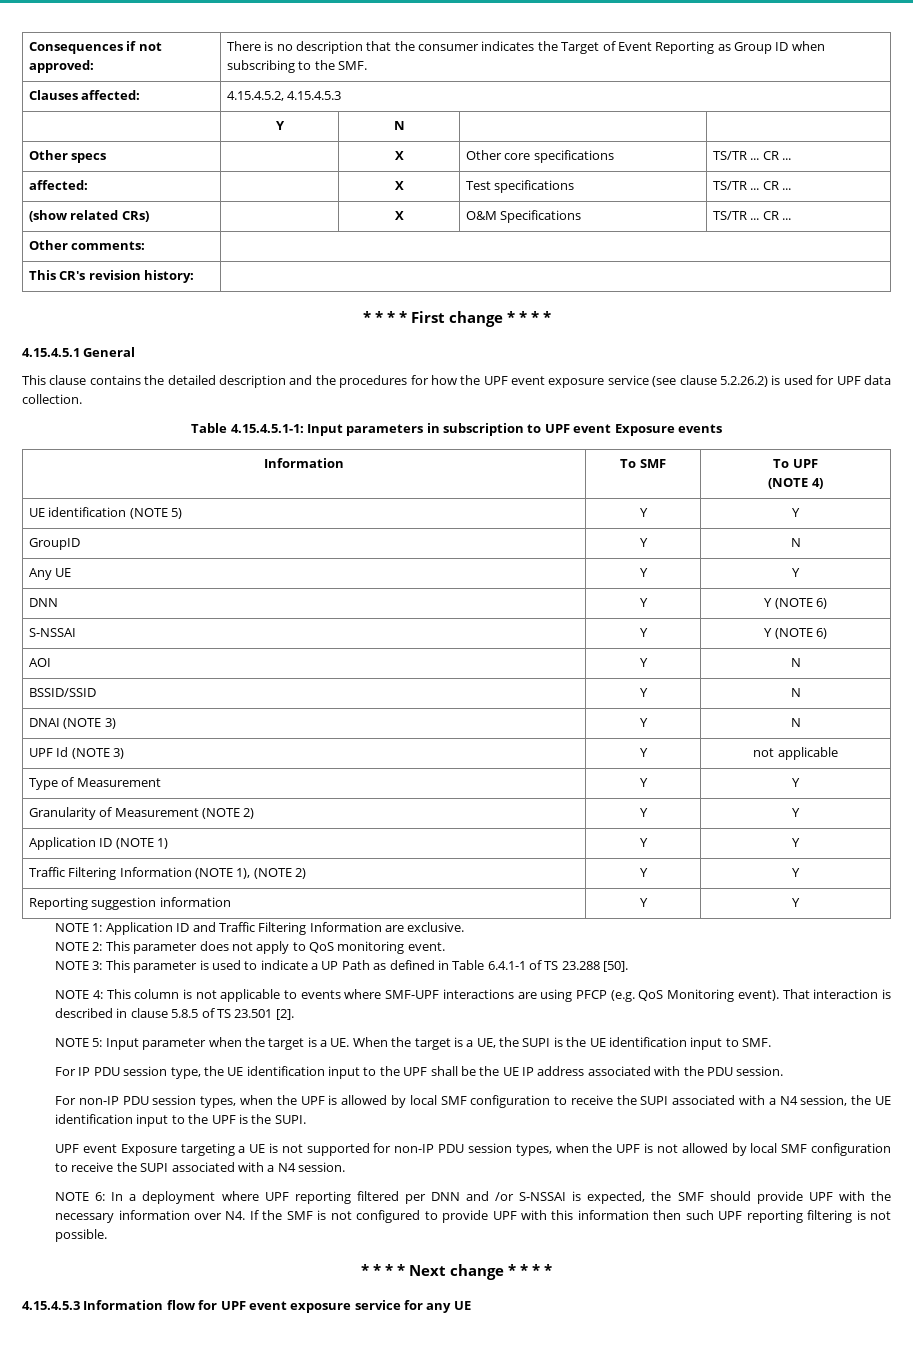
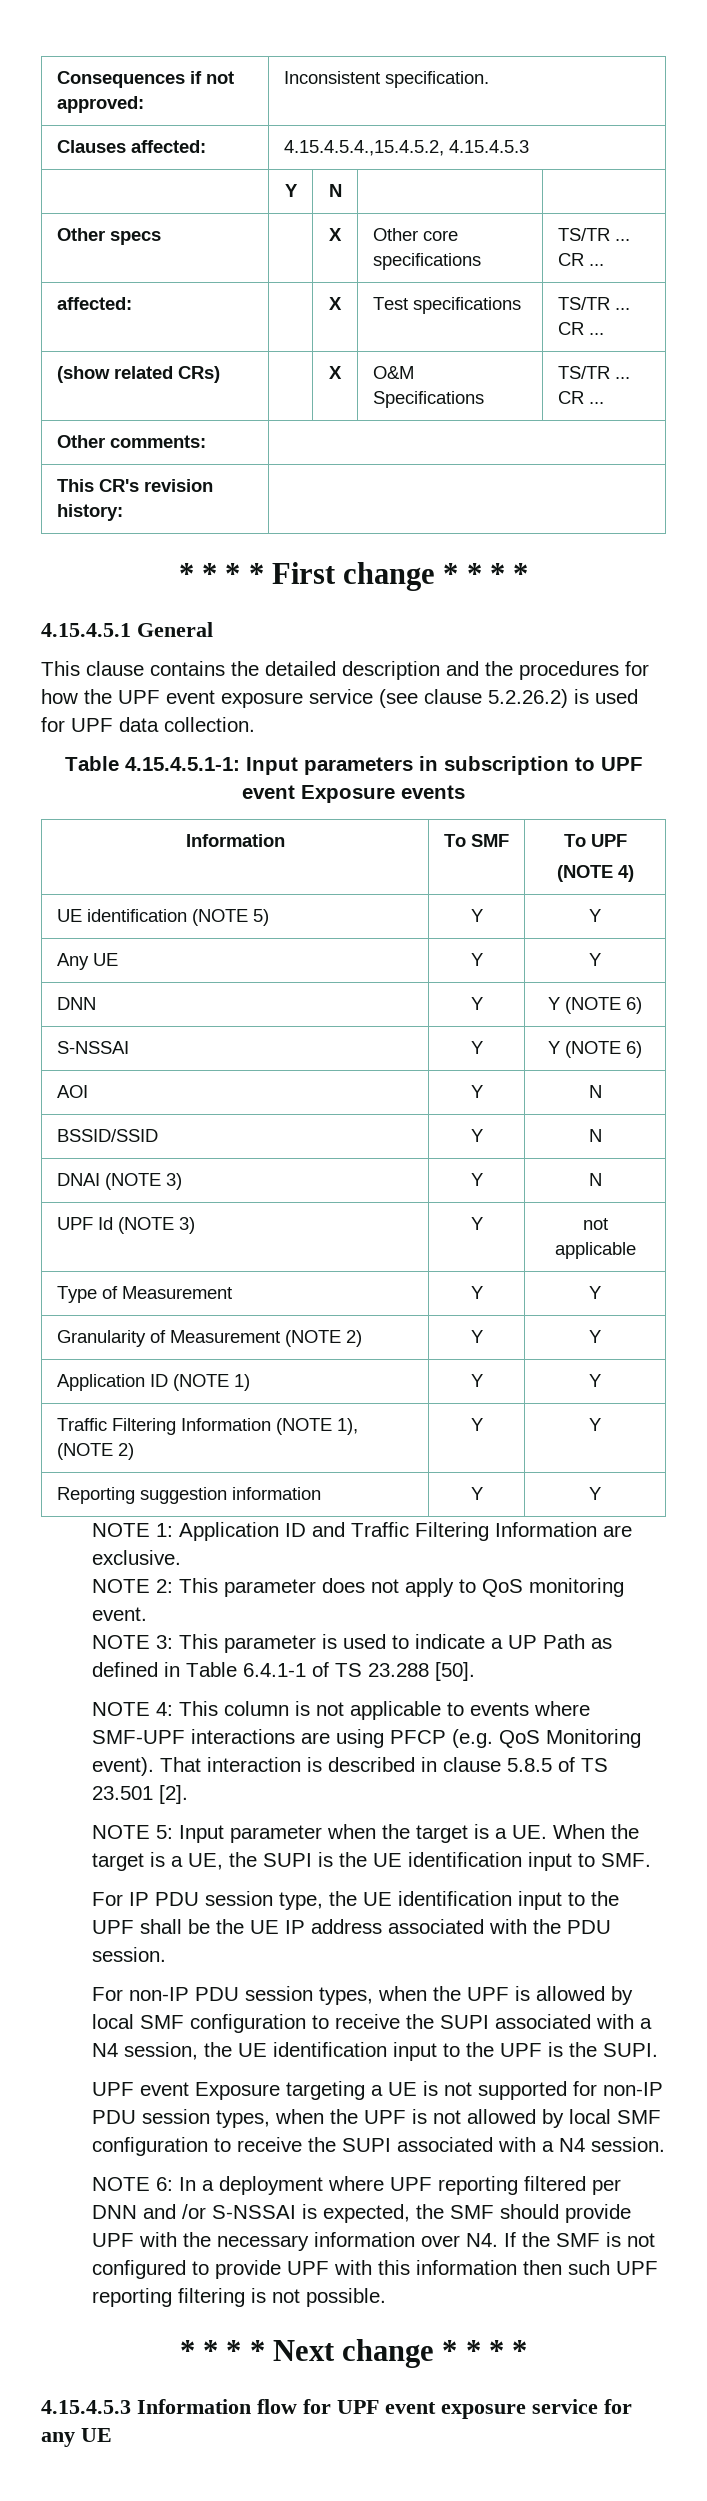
- Consequences if not approved: | There is no description that the consumer indicates the Target of Event Reporting as Group ID when subscribing to the SMF.
+ Consequences if not approved: | Inconsistent specification.
- Clauses affected: | 4.15.4.5.2, 4.15.4.5.3
+ Clauses affected: | 4.15.4.5.4.,15.4.5.2, 4.15.4.5.3
- GroupID | Y | N

